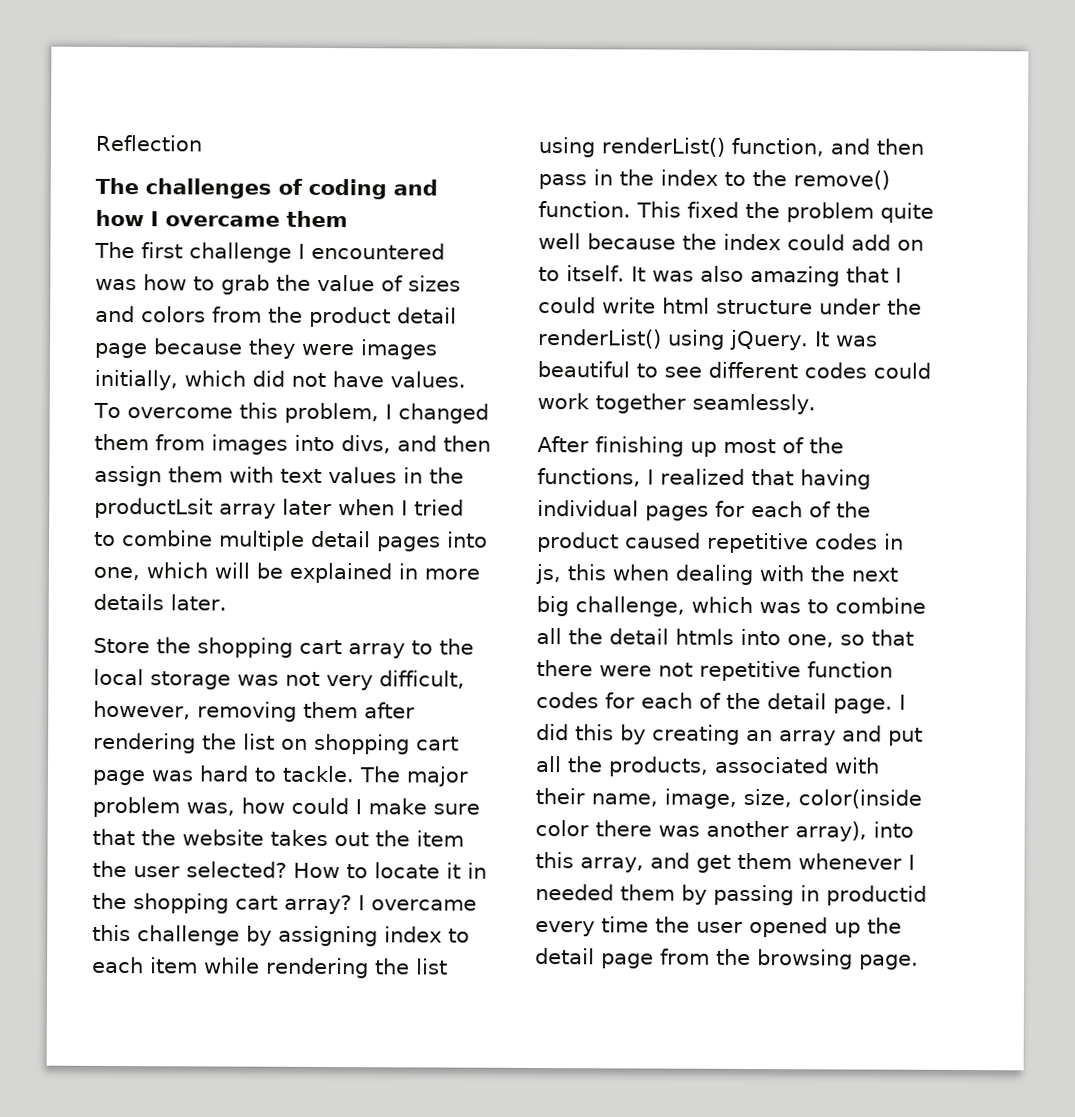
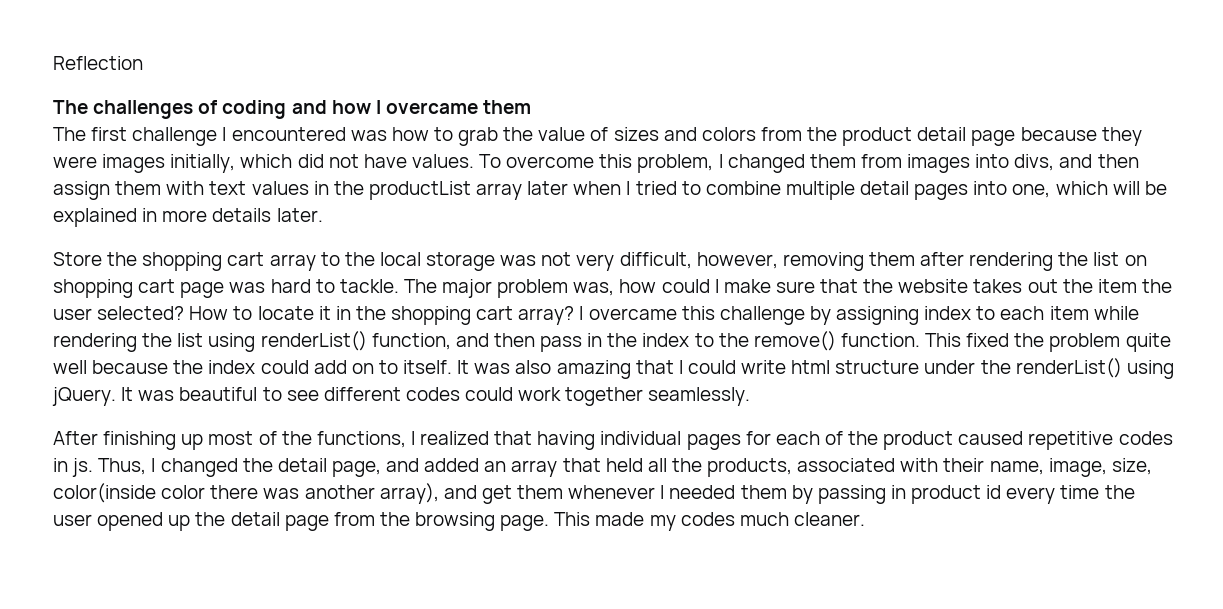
- To overcome this problem, I changed them from images into divs, and then assign them with text values in the productLsit array later when I tried to combine multiple detail pages into one, which will be explained in more details later.
+ To overcome this problem, I changed them from images into divs, and then assign them with text values in the productList array later when I tried to combine multiple detail pages into one, which will be explained in more details later.
- After finishing up most of the functions, I realized that having individual pages for each of the product caused repetitive codes in js, this when dealing with the next big challenge, which was to combine all the detail htmls into one, so that there were not repetitive function codes for each of the detail page. I did this by creating an array and put all the products, associated with their name, image, size, color(inside color there was another array), into this array, and get them whenever I needed them by passing in productid every time the user opened up the detail page from the browsing page.
+ After finishing up most of the functions, I realized that having individual pages for each of the product caused repetitive codes in js. Thus, I changed the detail page, and added an array that held all the products, associated with their name, image, size, color(inside color there was another array), and get them whenever I needed them by passing in product id every time the user opened up the detail page from the browsing page.
+ This made my codes much cleaner.

